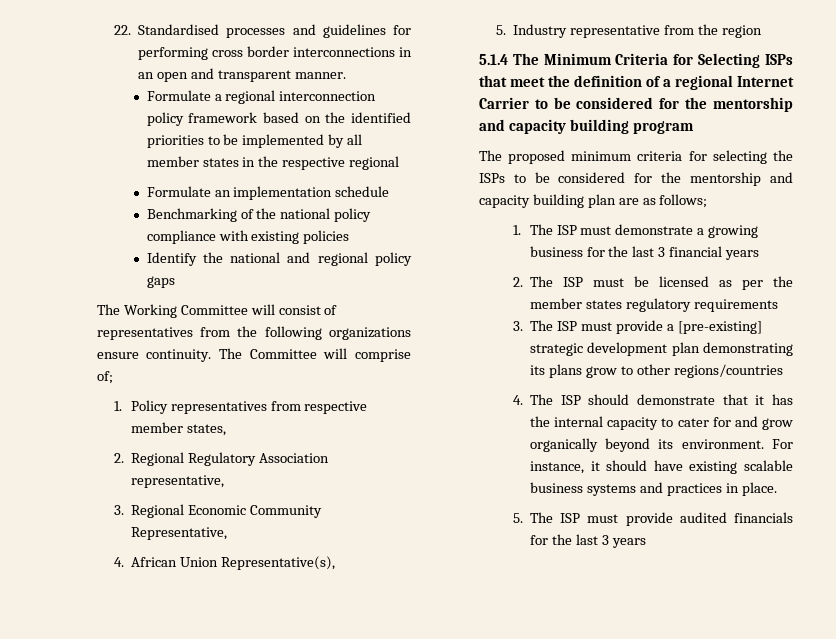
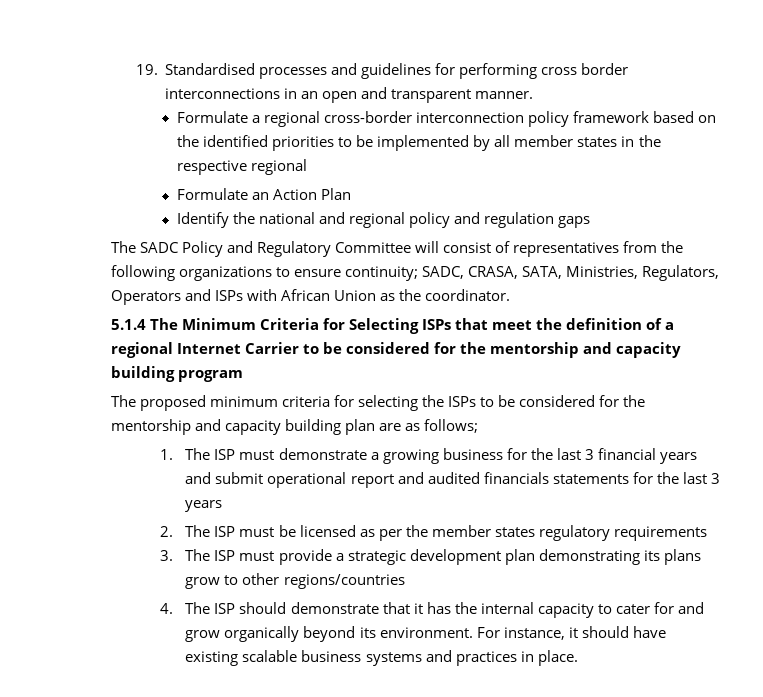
- 22. Standardised processes and guidelines for performing cross border interconnections in an open and transparent manner.
+ 19. Standardised processes and guidelines for performing cross border interconnections in an open and transparent manner.
- Formulate a regional interconnection policy framework based on the identified priorities to be implemented by all member states in the respective regional
+ Formulate a regional cross-border interconnection policy framework based on the identified priorities to be implemented by all member states in the respective regional
- Formulate an implementation schedule
- Benchmarking of the national policy compliance with existing policies
+ Formulate an Action Plan
- Identify the national and regional policy gaps
+ Identify the national and regional policy and regulation gaps
- The Working Committee will consist of representatives from the following organizations ensure continuity. The Committee will comprise of;
- 1. Policy representatives from respective member states,
- 2. Regional Regulatory Association representative,
- 3. Regional Economic Community Representative,
- 4. African Union Representative(s),
- 5. Industry representative from the region
+ The SADC Policy and Regulatory Committee will consist of representatives from the following organizations to ensure continuity; SADC, CRASA, SATA, Ministries, Regulators, Operators and ISPs with African Union as the coordinator.
- 1. The ISP must demonstrate a growing business for the last 3 financial years
+ 1. The ISP must demonstrate a growing business for the last 3 financial years and submit operational report and audited financials statements for the last 3 years
- 3. The ISP must provide a [pre-existing] strategic development plan demonstrating its plans grow to other regions/countries
+ 3. The ISP must provide a strategic development plan demonstrating its plans grow to other regions/countries
- 5. The ISP must provide audited financials for the last 3 years

